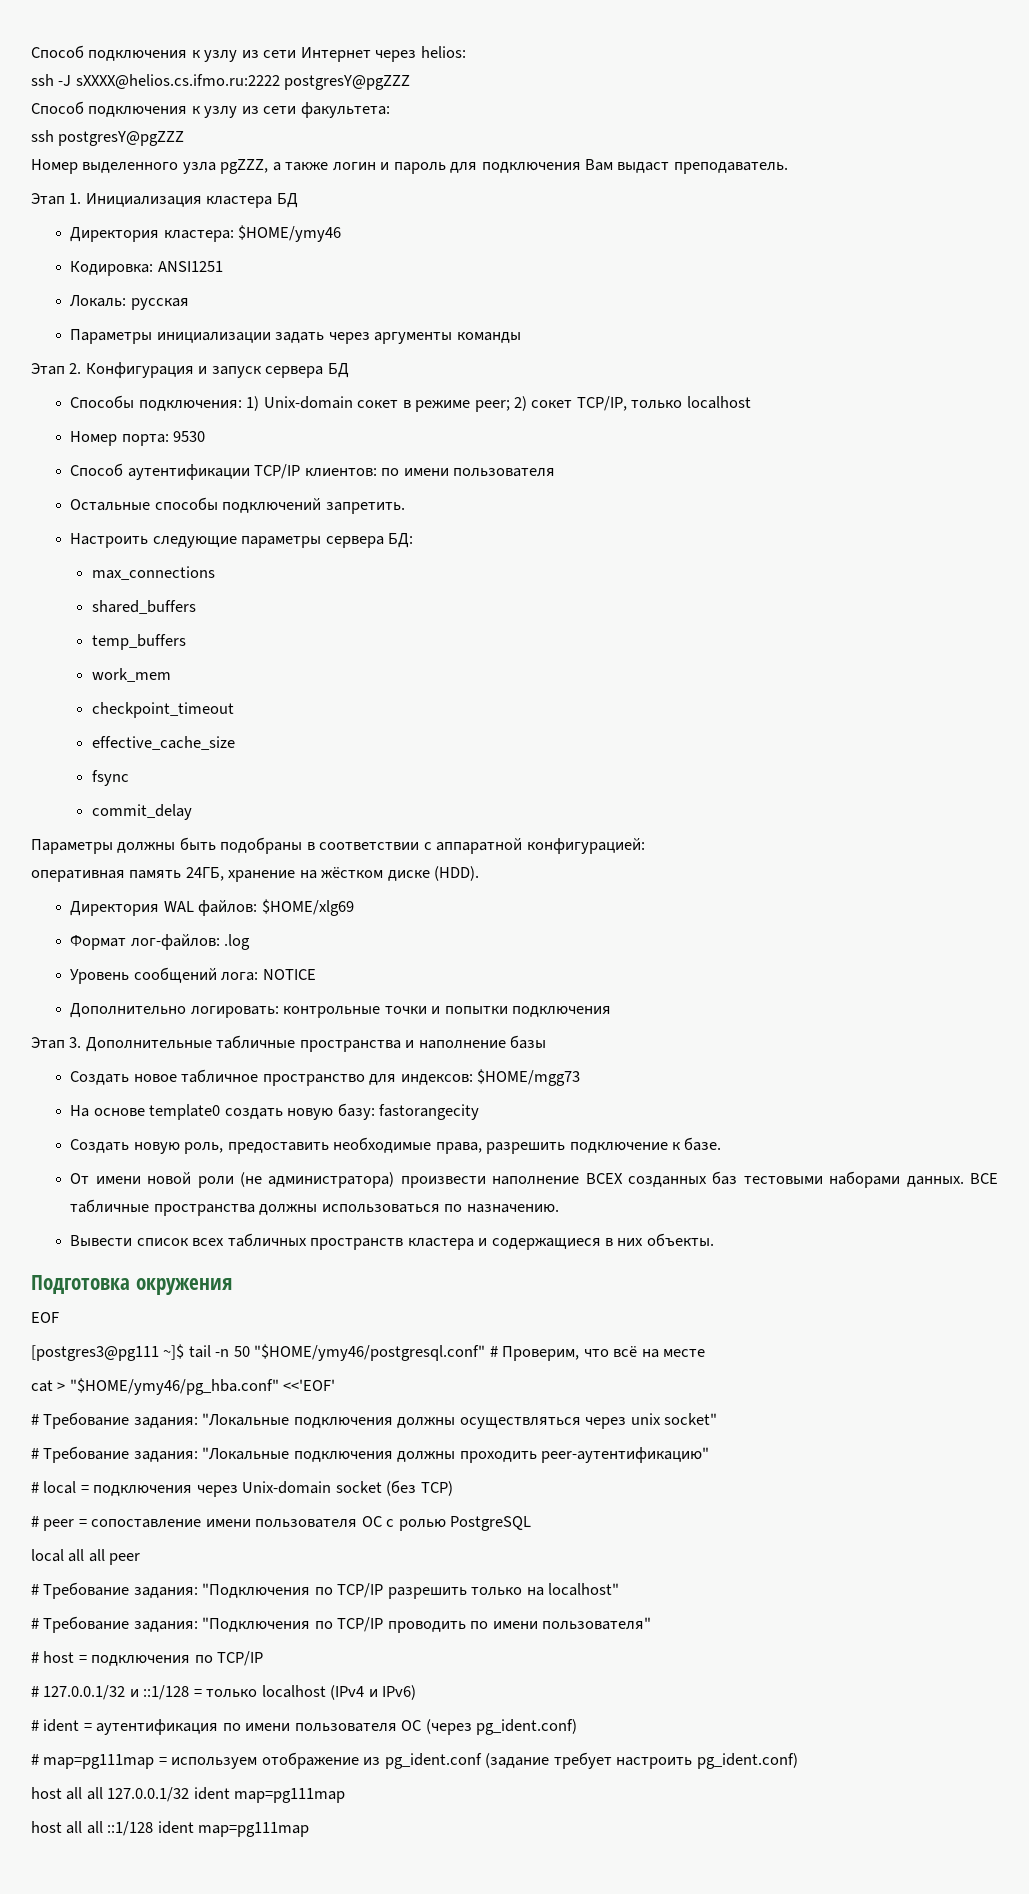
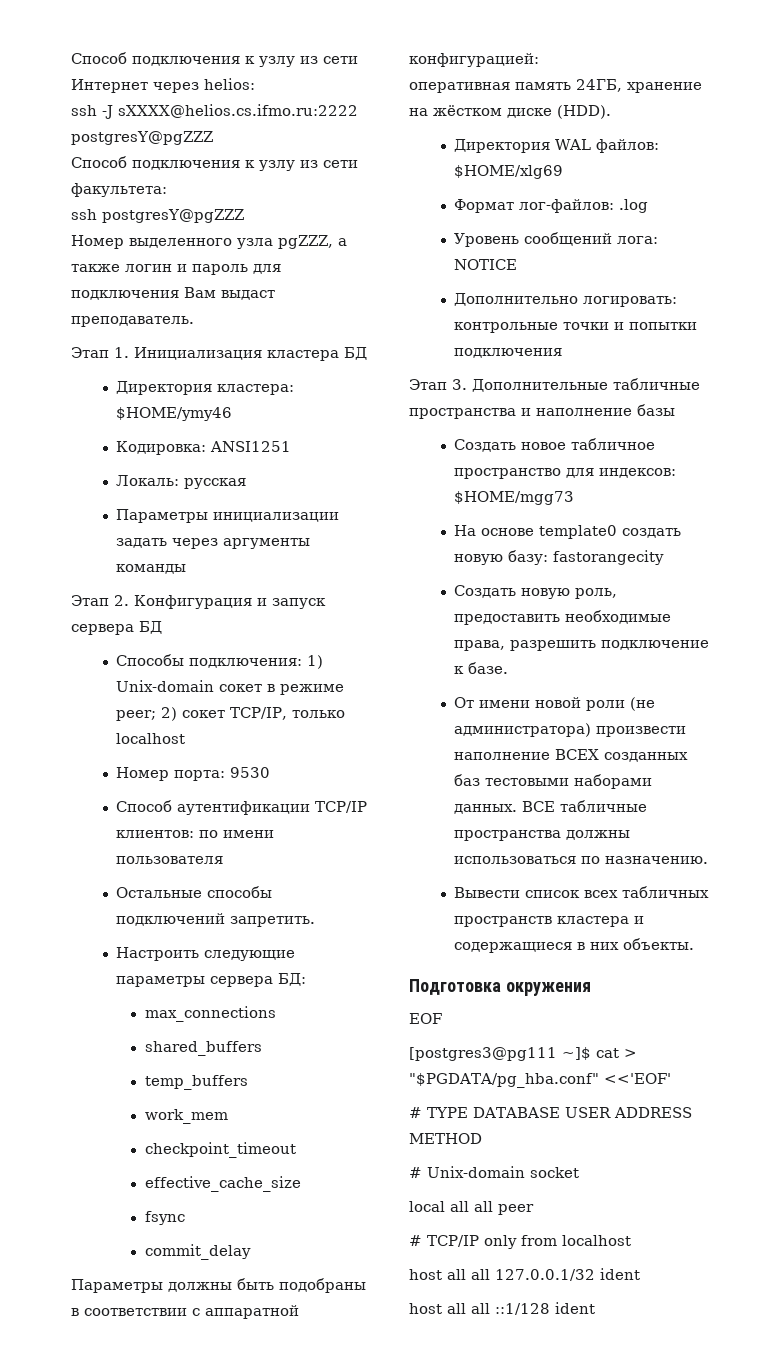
- [postgres3@pg111 ~]$ tail -n 50 "$HOME/ymy46/postgresql.conf" # Проверим, что всё на месте
- cat > "$HOME/ymy46/pg_hba.conf" <<'EOF'
+ [postgres3@pg111 ~]$ cat > "$PGDATA/pg_hba.conf" <<'EOF'
- # Требование задания: "Локальные подключения должны осуществляться через unix socket"
- # Требование задания: "Локальные подключения должны проходить peer-аутентификацию"
- # local = подключения через Unix-domain socket (без TCP)
- # peer = сопоставление имени пользователя ОС с ролью PostgreSQL
+ # TYPE DATABASE USER ADDRESS METHOD
+ # Unix-domain socket
- # Требование задания: "Подключения по TCP/IP разрешить только на localhost"
- # Требование задания: "Подключения по TCP/IP проводить по имени пользователя"
- # host = подключения по TCP/IP
- # 127.0.0.1/32 и ::1/128 = только localhost (IPv4 и IPv6)
- # ident = аутентификация по имени пользователя ОС (через pg_ident.conf)
- # map=pg111map = используем отображение из pg_ident.conf (задание требует настроить pg_ident.conf)
+ # TCP/IP only from localhost
- host all all 127.0.0.1/32 ident map=pg111map
+ host all all 127.0.0.1/32 ident
- host all all ::1/128 ident map=pg111map
+ host all all ::1/128 ident

